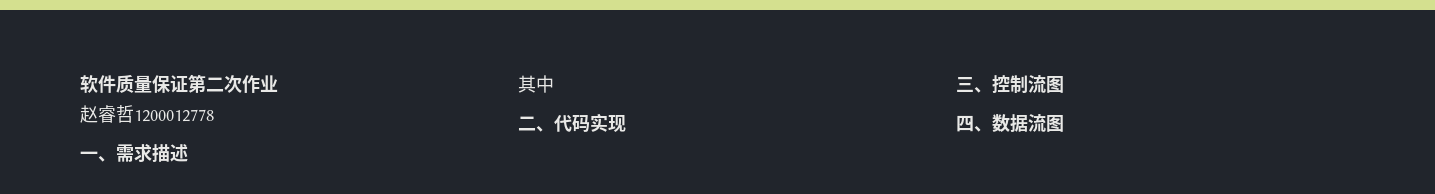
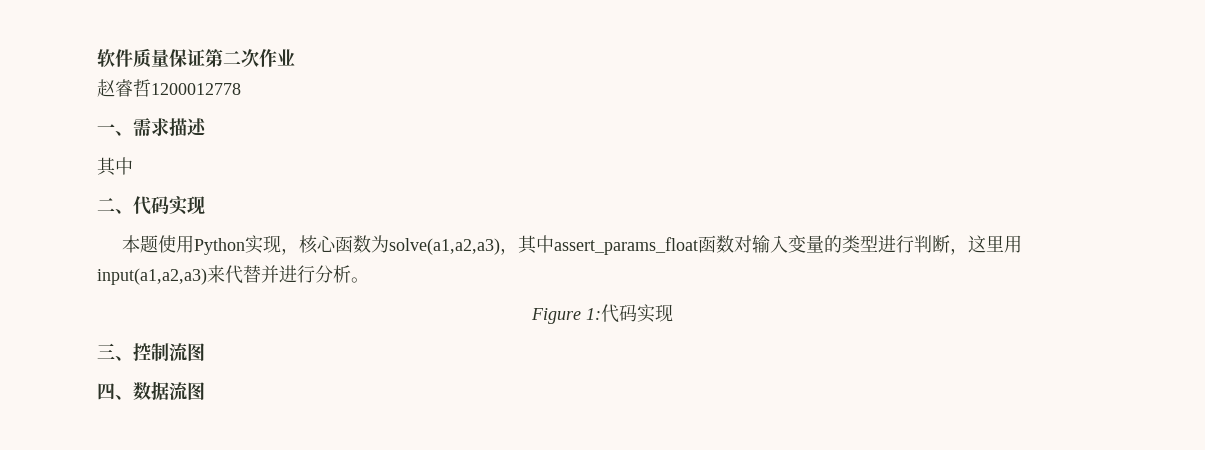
+ 本题使用Python实现，核心函数为solve(a1,a2,a3)，其中assert_params_float函数对输入变量的类型进行判断，这里用input(a1,a2,a3)来代替并进行分析。
+ Figure 1:代码实现

